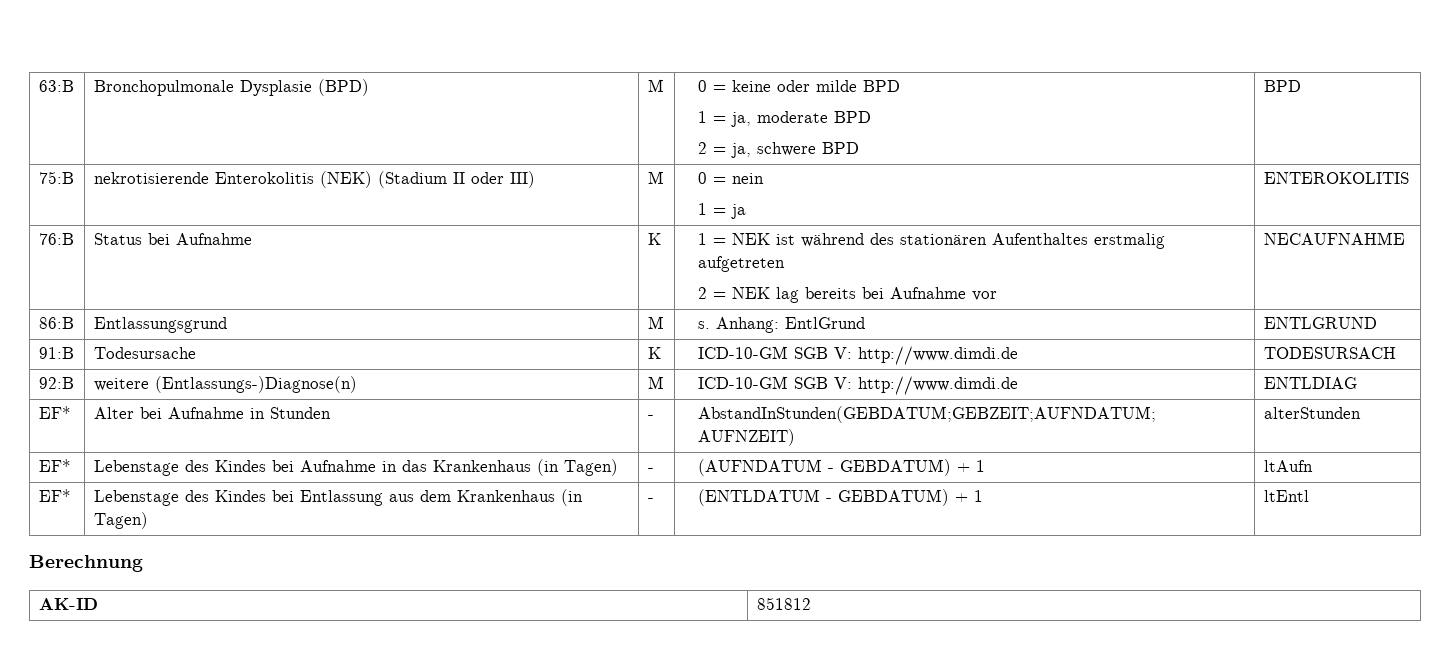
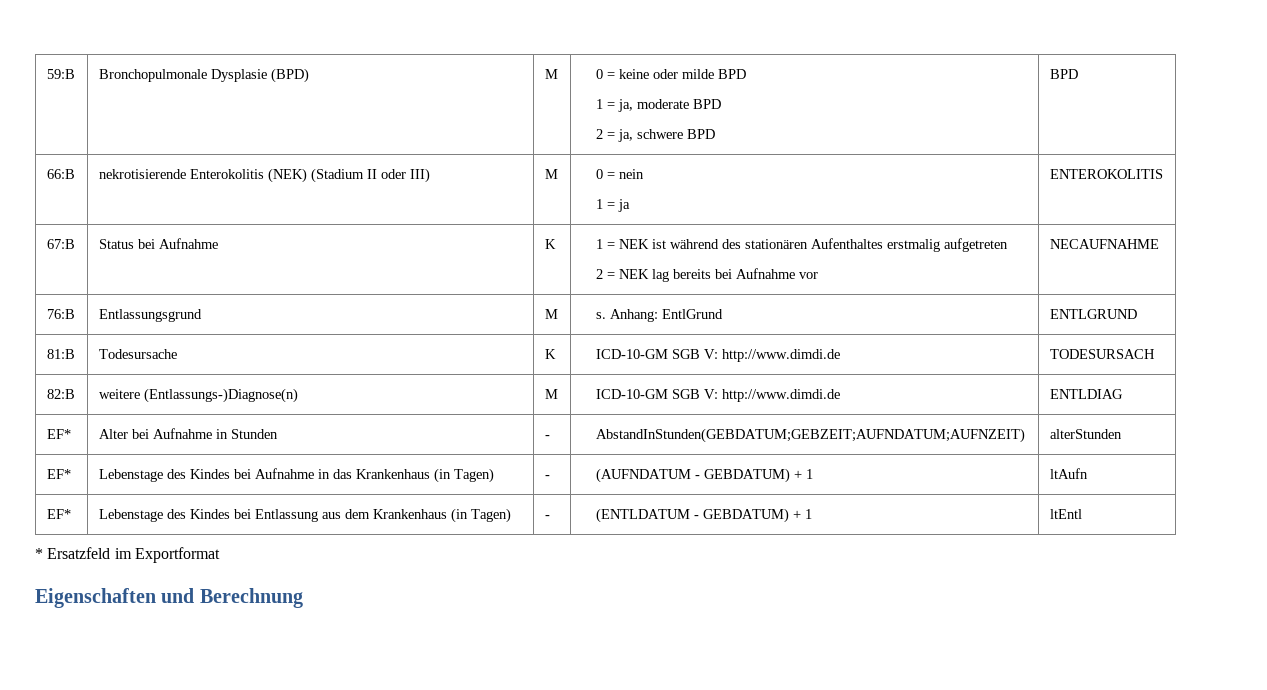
- 63:B | Bronchopulmonale Dysplasie (BPD) | M | 0 = keine oder milde BPD
+ 59:B | Bronchopulmonale Dysplasie (BPD) | M | 0 = keine oder milde BPD
- 75:B | nekrotisierende Enterokolitis (NEK) (Stadium II oder III) | M | 0 = nein
+ 66:B | nekrotisierende Enterokolitis (NEK) (Stadium II oder III) | M | 0 = nein
- 76:B | Status bei Aufnahme | K | 1 = NEK ist während des stationären Aufenthaltes erstmalig aufgetreten
+ 67:B | Status bei Aufnahme | K | 1 = NEK ist während des stationären Aufenthaltes erstmalig aufgetreten
- 86:B | Entlassungsgrund | M | s. Anhang: EntlGrund | ENTLGRUND
+ 76:B | Entlassungsgrund | M | s. Anhang: EntlGrund | ENTLGRUND
- 91:B | Todesursache | K | ICD-10-GM SGB V: http://www.dimdi.de | TODESURSACH
+ 81:B | Todesursache | K | ICD-10-GM SGB V: http://www.dimdi.de | TODESURSACH
- 92:B | weitere (Entlassungs-)Diagnose(n) | M | ICD-10-GM SGB V: http://www.dimdi.de | ENTLDIAG
+ 82:B | weitere (Entlassungs-)Diagnose(n) | M | ICD-10-GM SGB V: http://www.dimdi.de | ENTLDIAG
- Berechnung
+ * Ersatzfeld im Exportformat
+ Eigenschaften und Berechnung
- AK-ID | 851812

